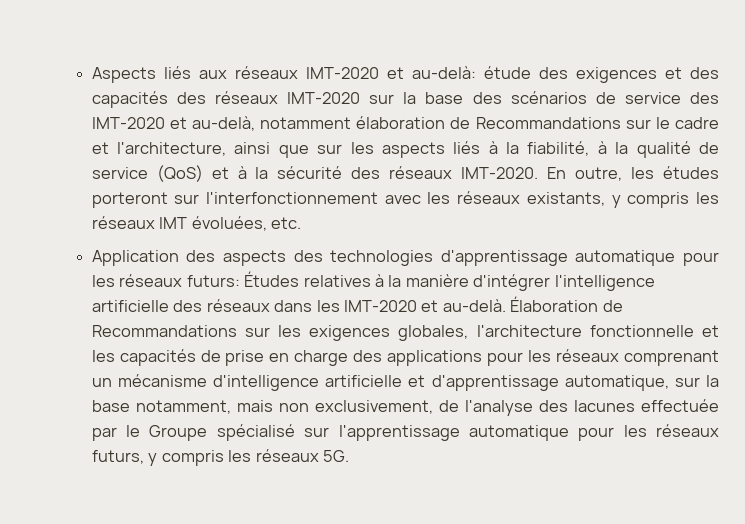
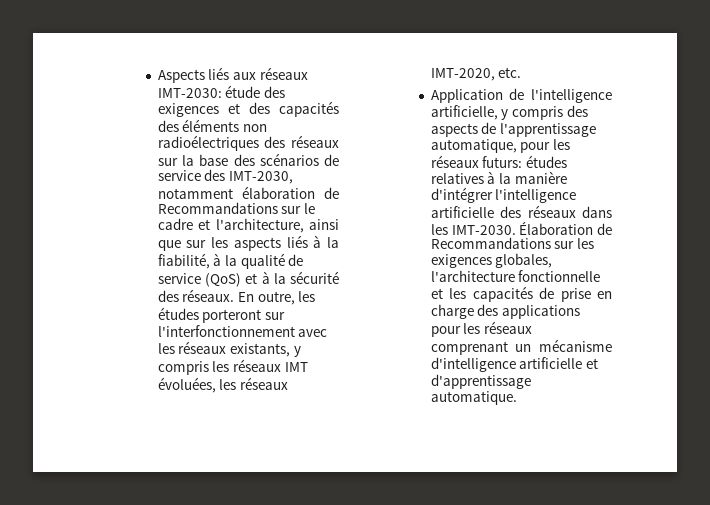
- Aspects liés aux réseaux IMT-2020 et au-delà: étude des exigences et des capacités des réseaux IMT-2020 sur la base des scénarios de service des IMT-2020 et au-delà, notamment élaboration de Recommandations sur le cadre et l'architecture, ainsi que sur les aspects liés à la fiabilité, à la qualité de service (QoS) et à la sécurité des réseaux IMT-2020.
+ Aspects liés aux réseaux IMT-2030: étude des exigences et des capacités des éléments non radioélectriques des réseaux sur la base des scénarios de service des IMT-2030, notamment élaboration de Recommandations sur le cadre et l'architecture, ainsi que sur les aspects liés à la fiabilité, à la qualité de service (QoS) et à la sécurité des réseaux.
- En outre, les études porteront sur l'interfonctionnement avec les réseaux existants, y compris les réseaux IMT évoluées, etc.
+ En outre, les études porteront sur l'interfonctionnement avec les réseaux existants, y compris les réseaux IMT évoluées, les réseaux IMT-2020, etc.
- Application des aspects des technologies d'apprentissage automatique pour les réseaux futurs: Études relatives à la manière d'intégrer l'intelligence artificielle des réseaux dans les IMT-2020 et au-delà.
+ Application de l'intelligence artificielle, y compris des aspects de l'apprentissage automatique, pour les réseaux futurs: études relatives à la manière d'intégrer l'intelligence artificielle des réseaux dans les IMT-2030.
- Élaboration de Recommandations sur les exigences globales, l'architecture fonctionnelle et les capacités de prise en charge des applications pour les réseaux comprenant un mécanisme d'intelligence artificielle et d'apprentissage automatique, sur la base notamment, mais non exclusivement, de l'analyse des lacunes effectuée par le Groupe spécialisé sur l'apprentissage automatique pour les réseaux futurs, y compris les réseaux 5G.
+ Élaboration de Recommandations sur les exigences globales, l'architecture fonctionnelle et les capacités de prise en charge des applications pour les réseaux comprenant un mécanisme d'intelligence artificielle et d'apprentissage automatique.

